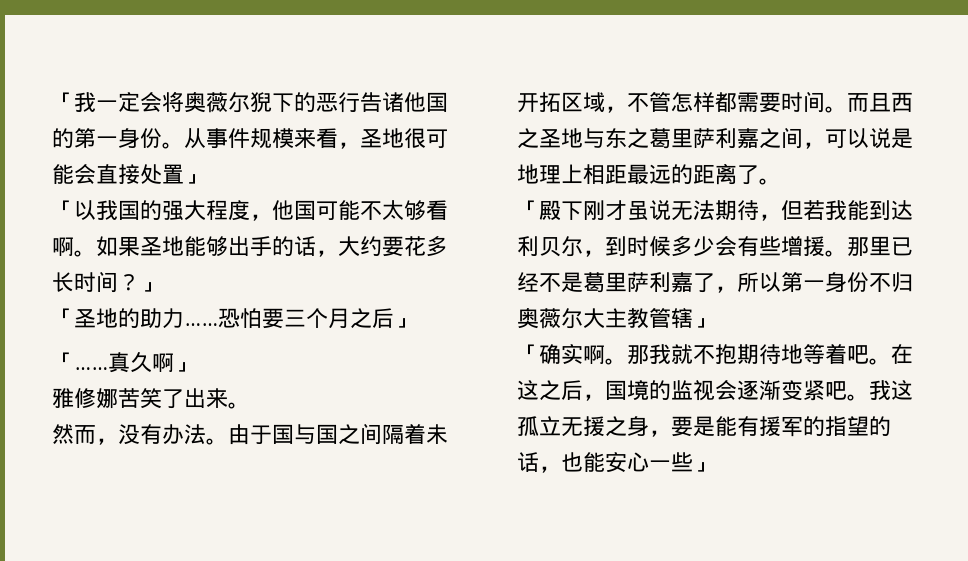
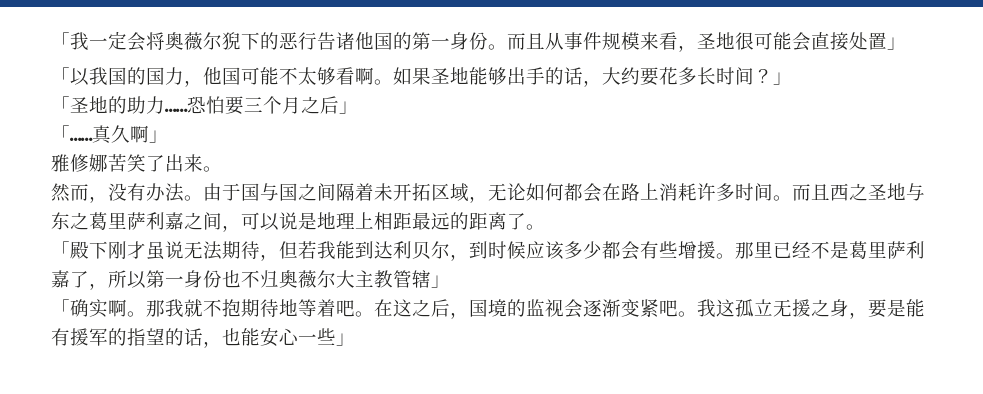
- 从事件规模来看，圣地很可能会直接处置」
+ 而且从事件规模来看，圣地很可能会直接处置」
- 「以我国的强大程度，他国可能不太够看啊。
+ 「以我国的国力，他国可能不太够看啊。
- 由于国与国之间隔着未开拓区域，不管怎样都需要时间。
+ 由于国与国之间隔着未开拓区域，无论如何都会在路上消耗许多时间。
- 「殿下刚才虽说无法期待，但若我能到达利贝尔，到时候多少会有些增援。
+ 「殿下刚才虽说无法期待，但若我能到达利贝尔，到时候应该多少都会有些增援。
- 那里已经不是葛里萨利嘉了，所以第一身份不归奥薇尔大主教管辖」
+ 那里已经不是葛里萨利嘉了，所以第一身份也不归奥薇尔大主教管辖」

